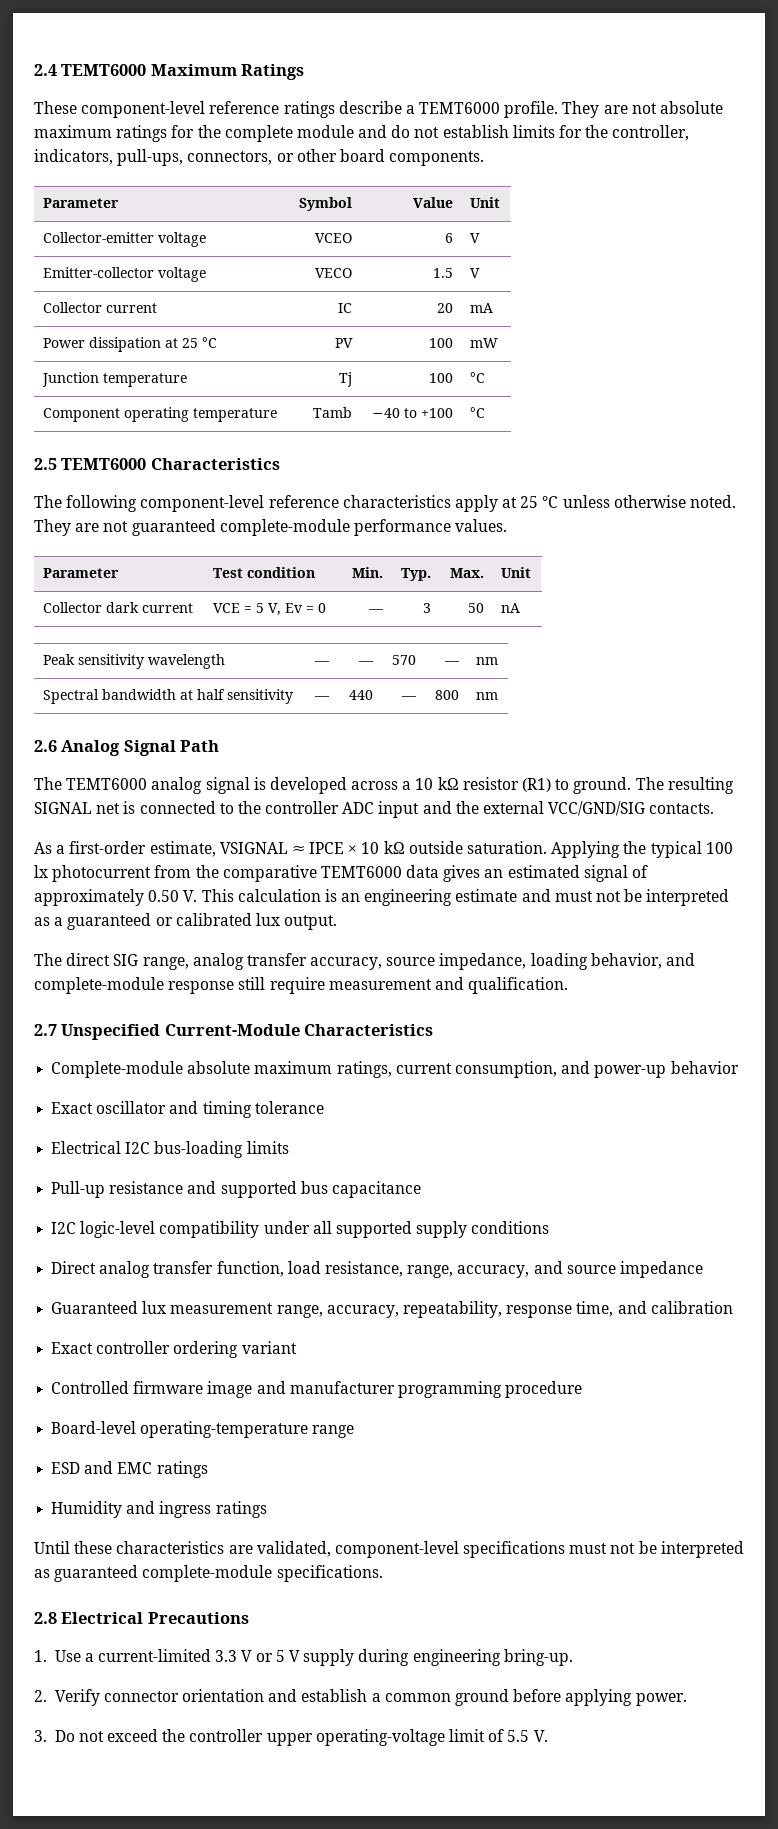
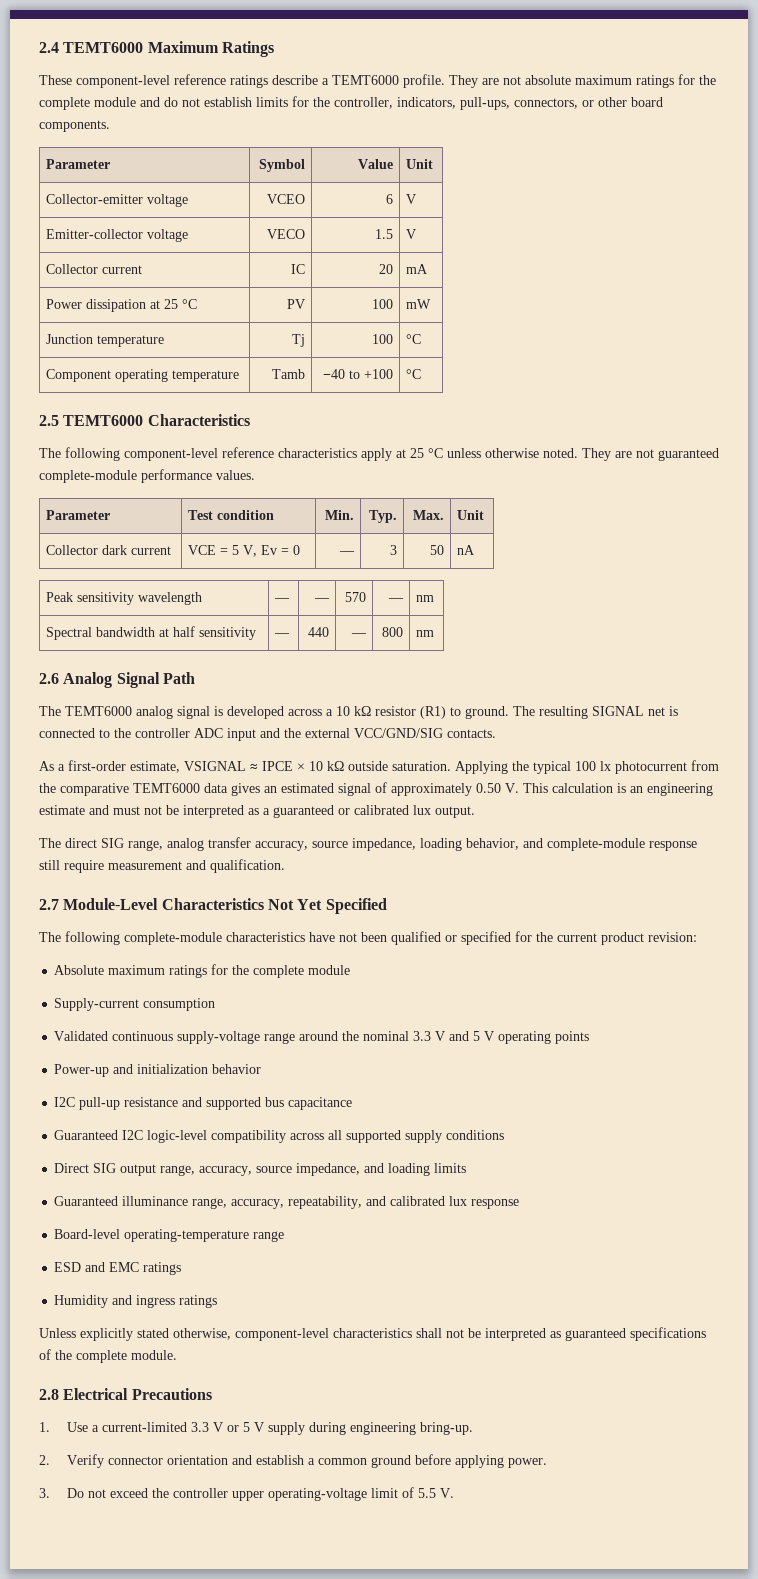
- 2.7 Unspecified Current-Module Characteristics
- Complete-module absolute maximum ratings, current consumption, and power-up behavior
- Exact oscillator and timing tolerance
- Electrical I2C bus-loading limits
- Pull-up resistance and supported bus capacitance
+ 2.7 Module-Level Characteristics Not Yet Specified
+ The following complete-module characteristics have not been qualified or specified for the current product revision:
+ Absolute maximum ratings for the complete module
+ Supply-current consumption
+ Validated continuous supply-voltage range around the nominal 3.3 V and 5 V operating points
+ Power-up and initialization behavior
+ I2C pull-up resistance and supported bus capacitance
- I2C logic-level compatibility under all supported supply conditions
+ Guaranteed I2C logic-level compatibility across all supported supply conditions
- Direct analog transfer function, load resistance, range, accuracy, and source impedance
- Guaranteed lux measurement range, accuracy, repeatability, response time, and calibration
- Exact controller ordering variant
- Controlled firmware image and manufacturer programming procedure
+ Direct SIG output range, accuracy, source impedance, and loading limits
+ Guaranteed illuminance range, accuracy, repeatability, and calibrated lux response
- Until these characteristics are validated, component-level specifications must not be interpreted as guaranteed complete-module specifications.
+ Unless explicitly stated otherwise, component-level characteristics shall not be interpreted as guaranteed specifications of the complete module.

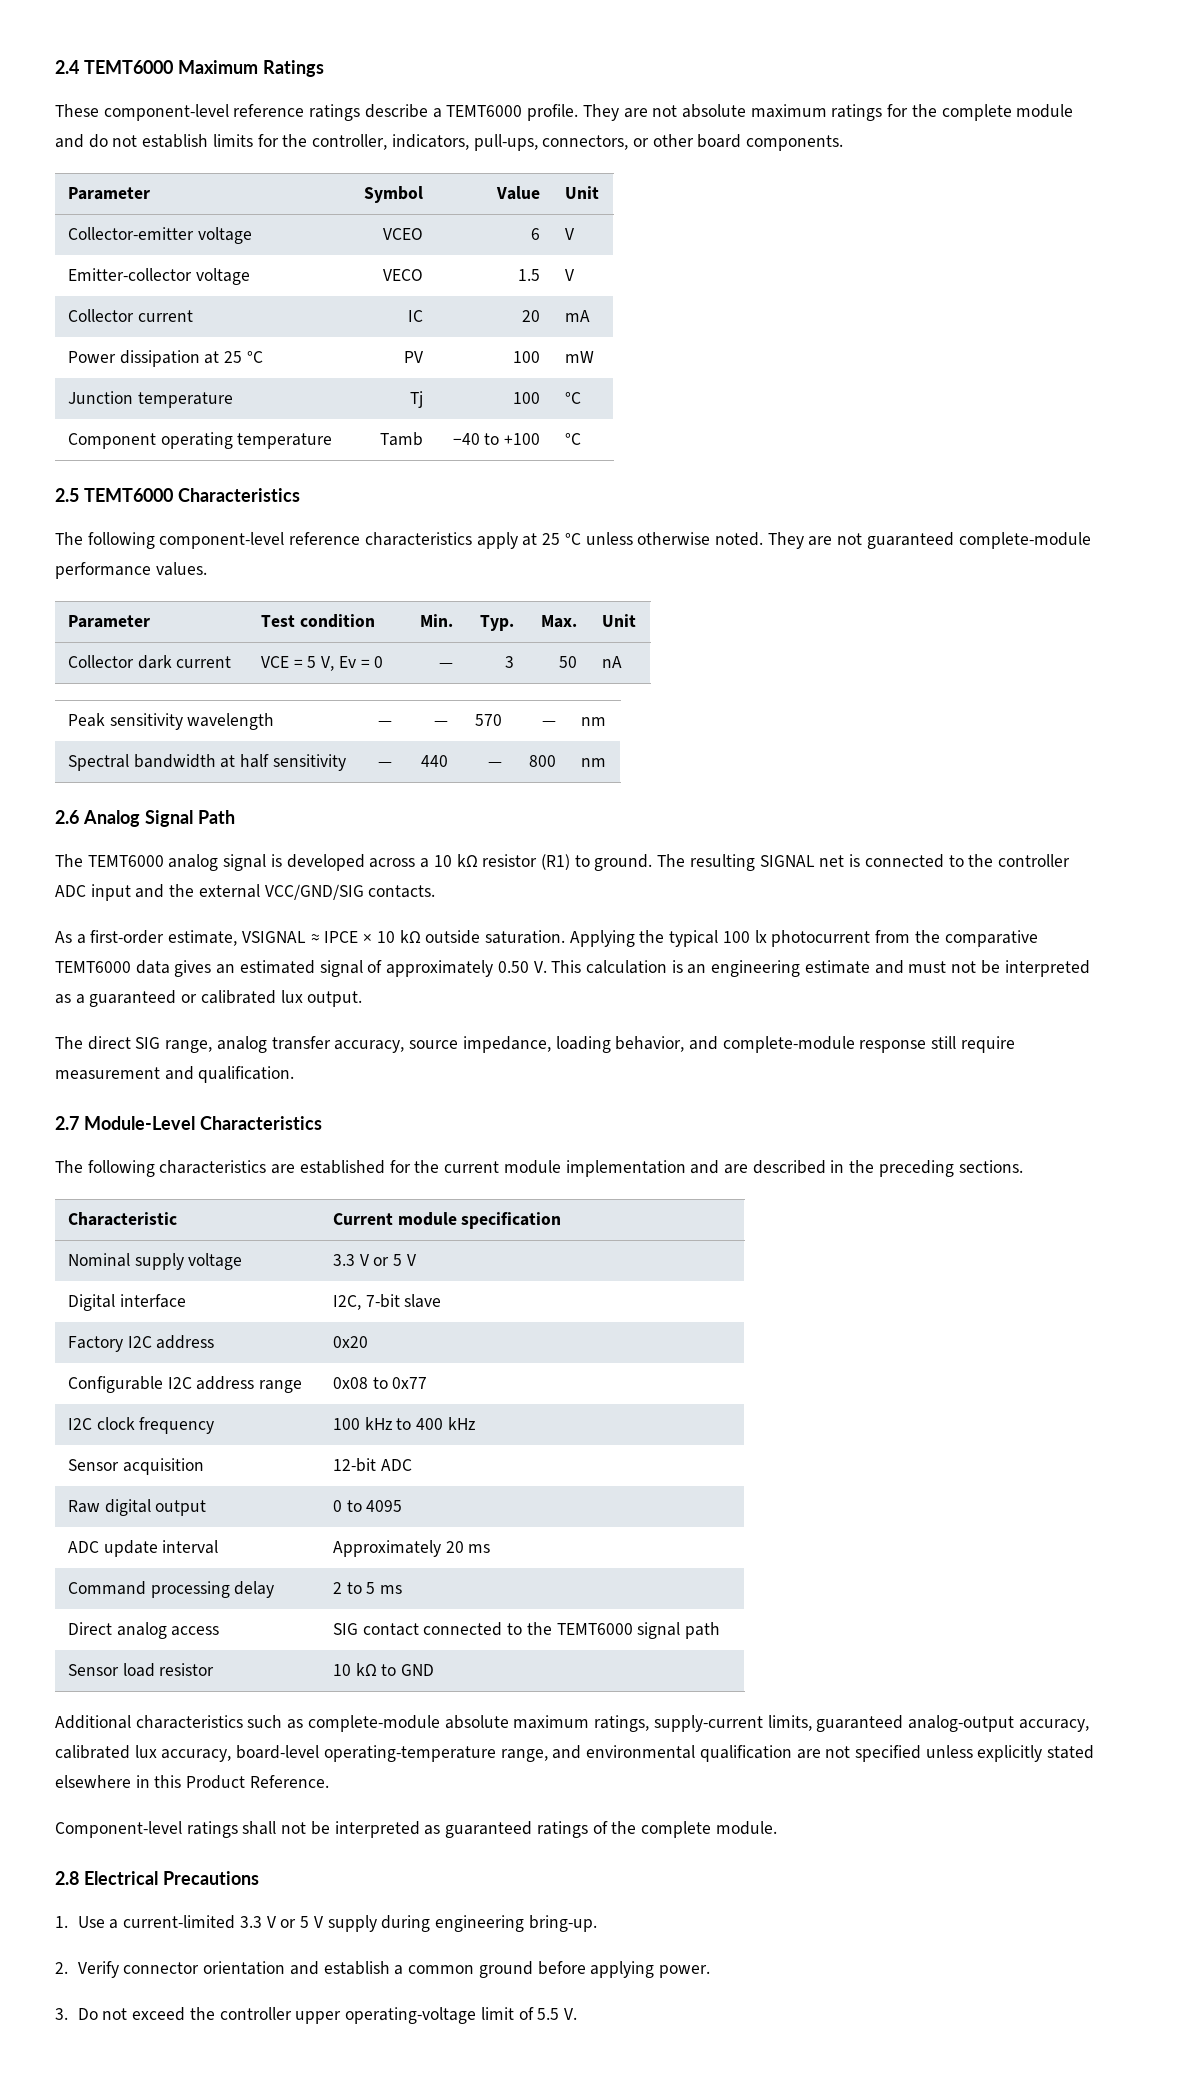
- 2.7 Module-Level Characteristics Not Yet Specified
- The following complete-module characteristics have not been qualified or specified for the current product revision:
- Absolute maximum ratings for the complete module
- Supply-current consumption
- Validated continuous supply-voltage range around the nominal 3.3 V and 5 V operating points
- Power-up and initialization behavior
- I2C pull-up resistance and supported bus capacitance
- Guaranteed I2C logic-level compatibility across all supported supply conditions
- Direct SIG output range, accuracy, source impedance, and loading limits
- Guaranteed illuminance range, accuracy, repeatability, and calibrated lux response
- Board-level operating-temperature range
- ESD and EMC ratings
- Humidity and ingress ratings
- Unless explicitly stated otherwise, component-level characteristics shall not be interpreted as guaranteed specifications of the complete module.
+ 2.7 Module-Level Characteristics
+ The following characteristics are established for the current module implementation and are described in the preceding sections.
+ Characteristic | Current module specification
+ Nominal supply voltage | 3.3 V or 5 V
+ Digital interface | I2C, 7-bit slave
+ Factory I2C address | 0x20
+ Configurable I2C address range | 0x08 to 0x77
+ I2C clock frequency | 100 kHz to 400 kHz
+ Sensor acquisition | 12-bit ADC
+ Raw digital output | 0 to 4095
+ ADC update interval | Approximately 20 ms
+ Command processing delay | 2 to 5 ms
+ Direct analog access | SIG contact connected to the TEMT6000 signal path
+ Sensor load resistor | 10 kΩ to GND
+ Additional characteristics such as complete-module absolute maximum ratings, supply-current limits, guaranteed analog-output accuracy, calibrated lux accuracy, board-level operating-temperature range, and environmental qualification are not specified unless explicitly stated elsewhere in this Product Reference.
+ Component-level ratings shall not be interpreted as guaranteed ratings of the complete module.

